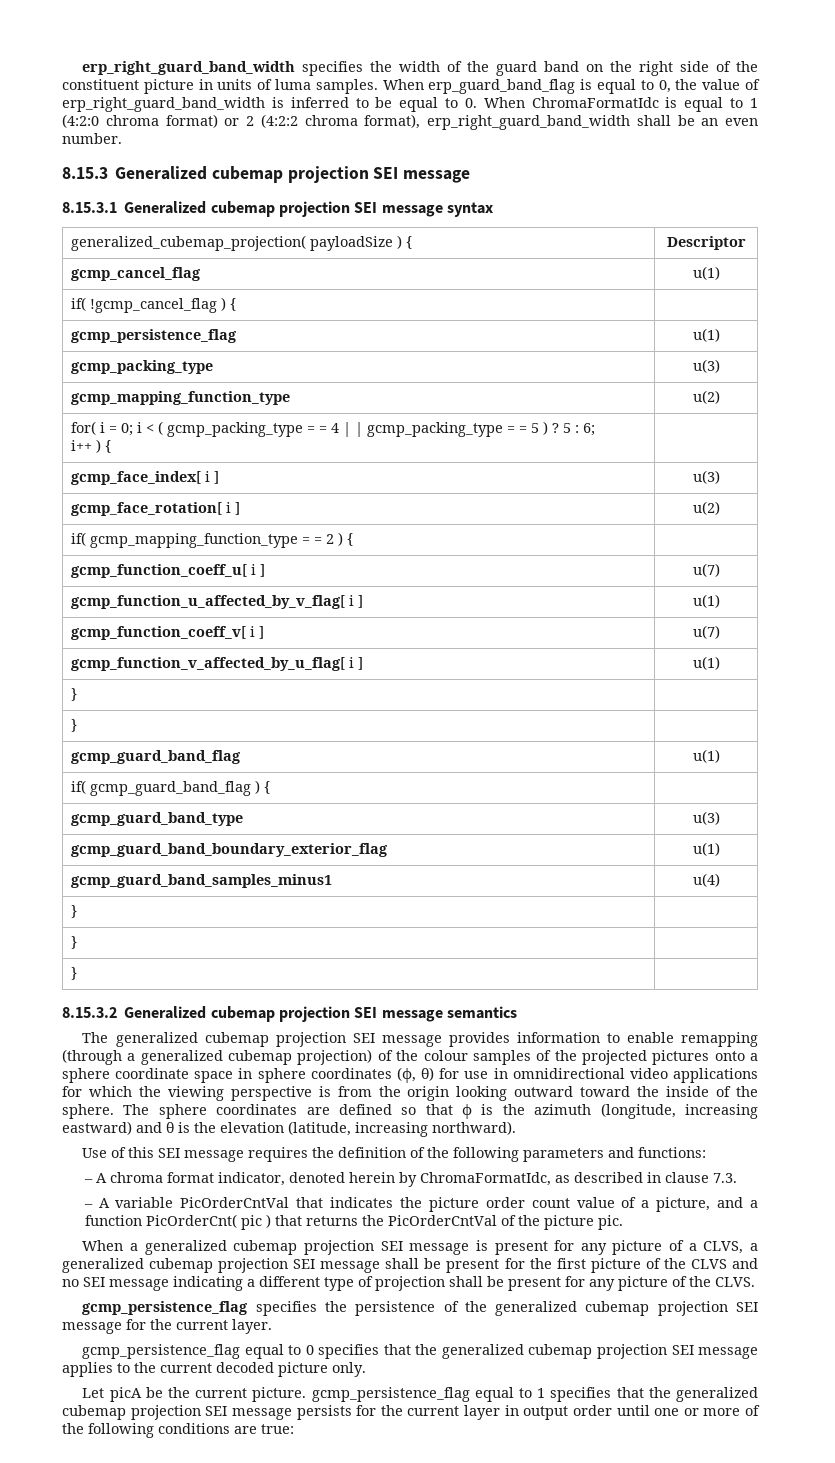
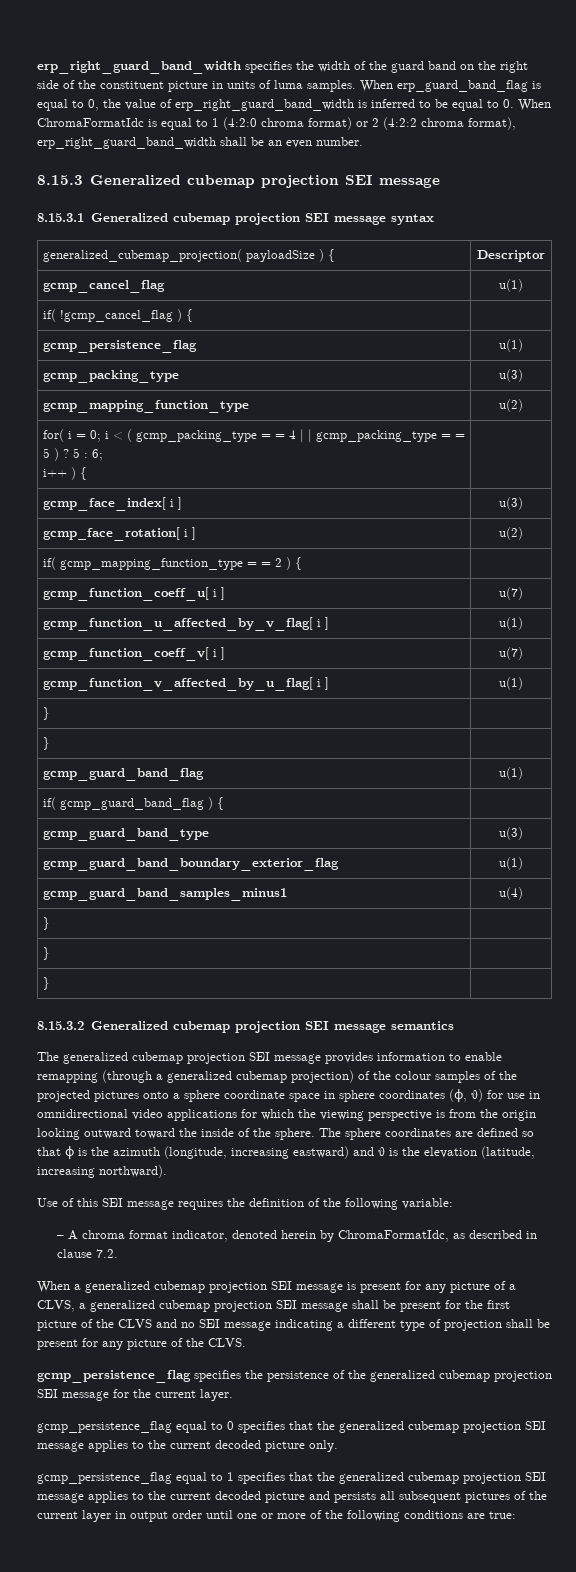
- Use of this SEI message requires the definition of the following parameters and functions:
+ Use of this SEI message requires the definition of the following variable:
- – A chroma format indicator, denoted herein by ChromaFormatIdc, as described in clause 7.3.
- – A variable PicOrderCntVal that indicates the picture order count value of a picture, and a function PicOrderCnt( pic ) that returns the PicOrderCntVal of the picture pic.
+ – A chroma format indicator, denoted herein by ChromaFormatIdc, as described in clause 7.2.
- Let picA be the current picture. gcmp_persistence_flag equal to 1 specifies that the generalized cubemap projection SEI message persists for the current layer in output order until one or more of the following conditions are true:
+ gcmp_persistence_flag equal to 1 specifies that the generalized cubemap projection SEI message applies to the current decoded picture and persists all subsequent pictures of the current layer in output order until one or more of the following conditions are true:

